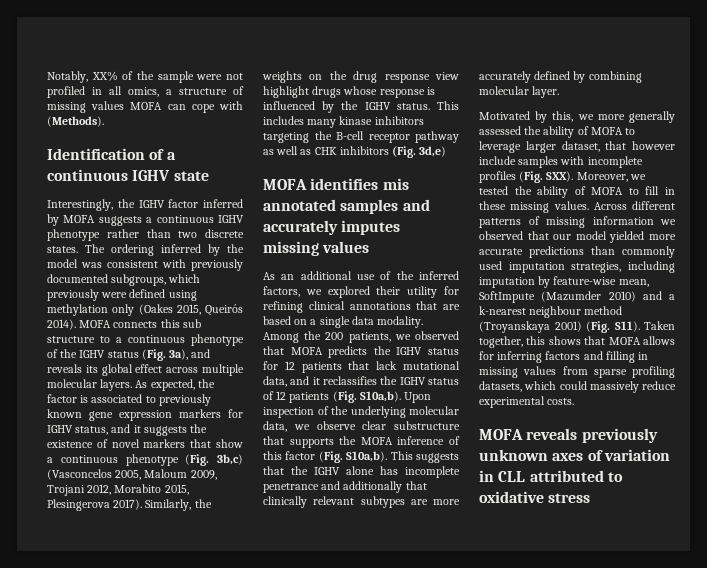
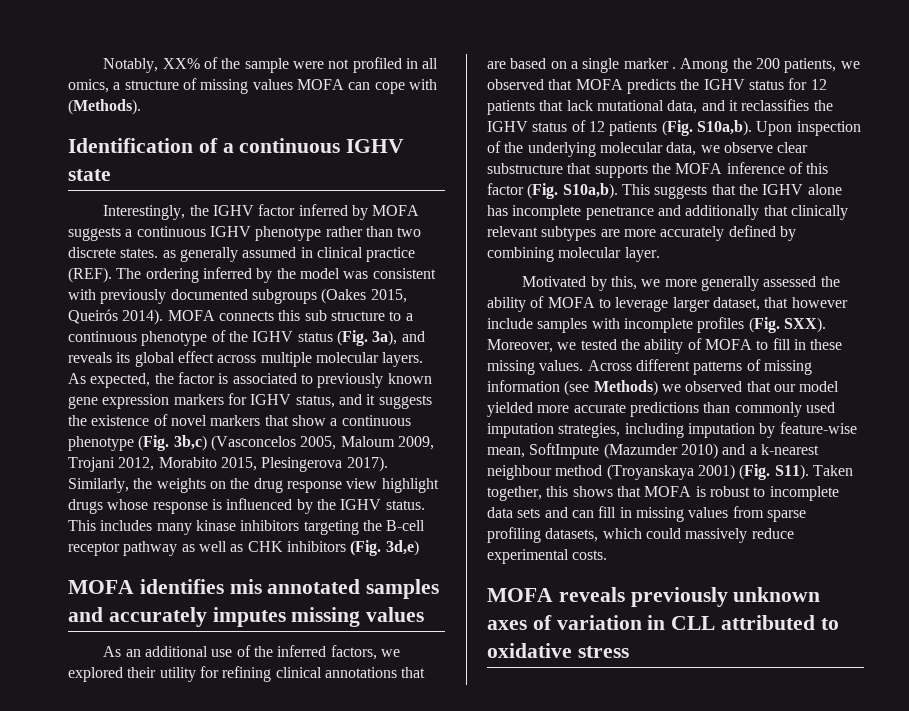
- Interestingly, the IGHV factor inferred by MOFA suggests a continuous IGHV phenotype rather than two discrete states.
+ Interestingly, the IGHV factor inferred by MOFA suggests a continuous IGHV phenotype rather than two discrete states. as generally assumed in clinical practice (REF).
- The ordering inferred by the model was consistent with previously documented subgroups, which previously were defined using methylation only (Oakes 2015, Queirós 2014).
+ The ordering inferred by the model was consistent with previously documented subgroups (Oakes 2015, Queirós 2014).
- As an additional use of the inferred factors, we explored their utility for refining clinical annotations that are based on a single data modality.
+ As an additional use of the inferred factors, we explored their utility for refining clinical annotations that are based on a single marker .
- Across different patterns of missing information we observed that our model yielded more accurate predictions than commonly used imputation strategies, including imputation by feature-wise mean, SoftImpute (Mazumder 2010) and a k-nearest neighbour method (Troyanskaya 2001) (Fig. S11).
+ Across different patterns of missing information (see Methods) we observed that our model yielded more accurate predictions than commonly used imputation strategies, including imputation by feature-wise mean, SoftImpute (Mazumder 2010) and a k-nearest neighbour method (Troyanskaya 2001) (Fig. S11).
- Taken together, this shows that MOFA allows for inferring factors and filling in missing values from sparse profiling datasets, which could massively reduce experimental costs.
+ Taken together, this shows that MOFA is robust to incomplete data sets and can fill in missing values from sparse profiling datasets, which could massively reduce experimental costs.

